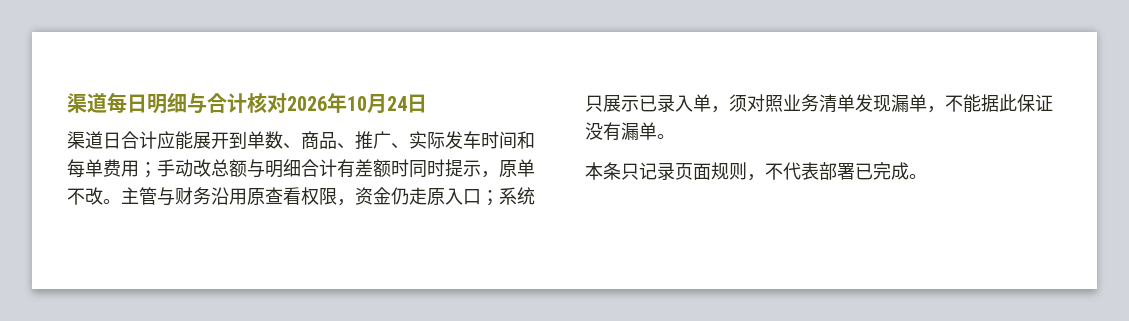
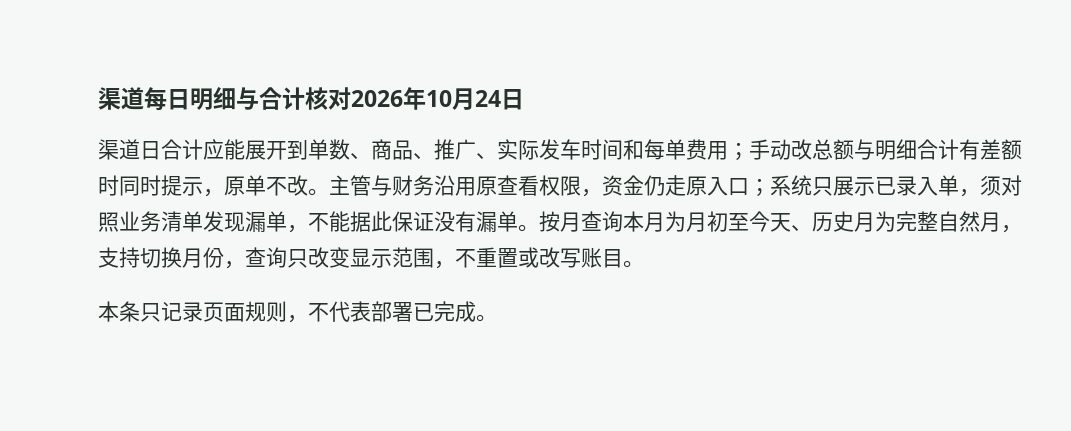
+ 按月查询本月为月初至今天、历史月为完整自然月，支持切换月份，查询只改变显示范围，不重置或改写账目。

